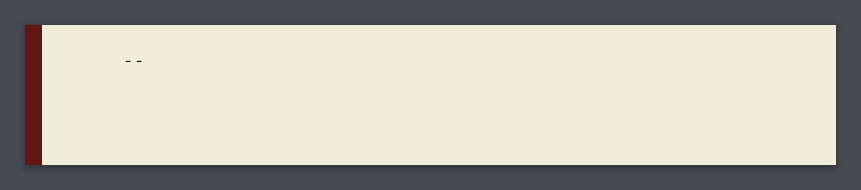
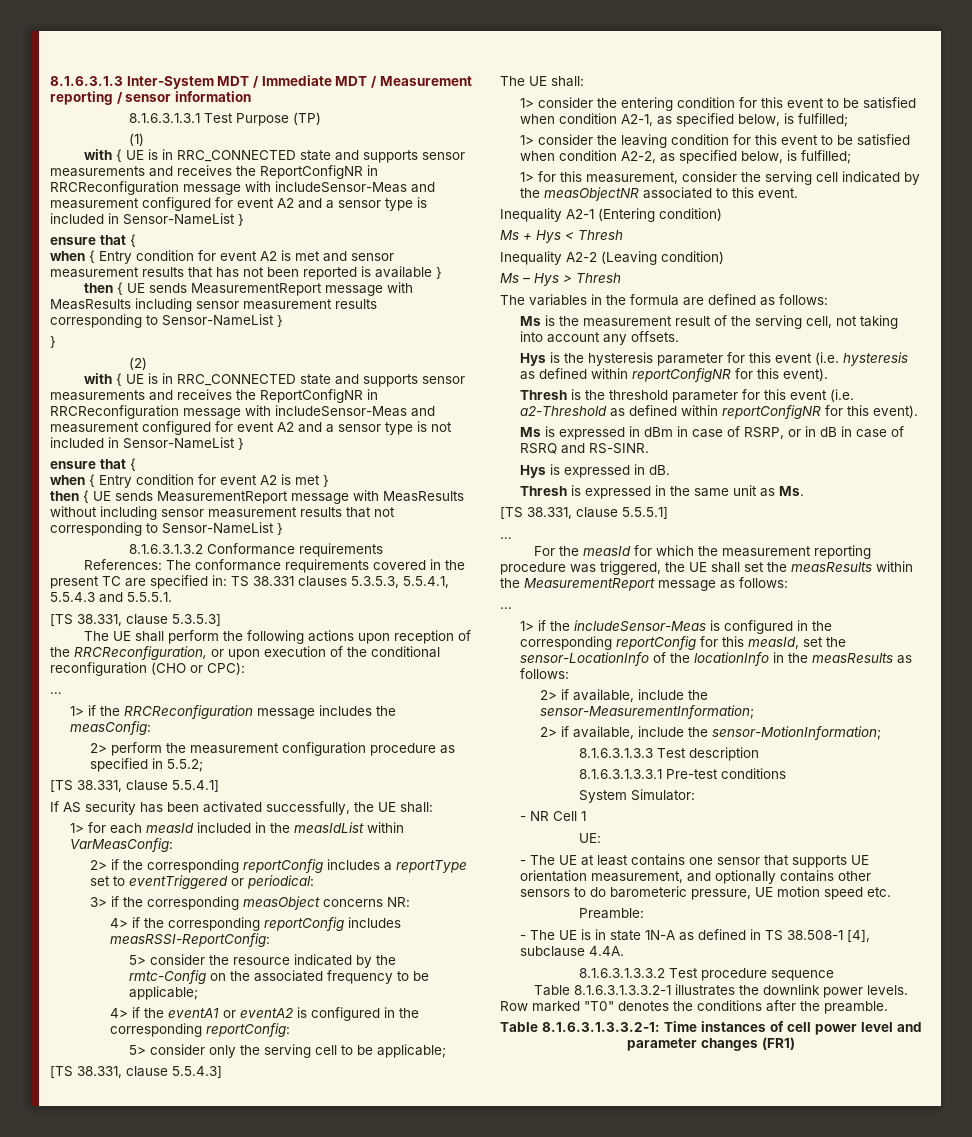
- - -
+ 8.1.6.3.1.3 Inter-System MDT / Immediate MDT / Measurement reporting / sensor information
+ 8.1.6.3.1.3.1 Test Purpose (TP)
+ (1)
+ with { UE is in RRC_CONNECTED state and supports sensor measurements and receives the ReportConfigNR in RRCReconfiguration message with includeSensor-Meas and measurement configured for event A2 and a sensor type is included in Sensor-NameList }
+ ensure that {
+ when { Entry condition for event A2 is met and sensor measurement results that has not been reported is available }
+ then { UE sends MeasurementReport message with MeasResults including sensor measurement results corresponding to Sensor-NameList }
+ }
+ (2)
+ with { UE is in RRC_CONNECTED state and supports sensor measurements and receives the ReportConfigNR in RRCReconfiguration message with includeSensor-Meas and measurement configured for event A2 and a sensor type is not included in Sensor-NameList }
+ ensure that {
+ when { Entry condition for event A2 is met }
+ then { UE sends MeasurementReport message with MeasResults without including sensor measurement results that not corresponding to Sensor-NameList }
+ 8.1.6.3.1.3.2 Conformance requirements
+ References: The conformance requirements covered in the present TC are specified in: TS 38.331 clauses 5.3.5.3, 5.5.4.1, 5.5.4.3 and 5.5.5.1.
+ [TS 38.331, clause 5.3.5.3]
+ The UE shall perform the following actions upon reception of the RRCReconfiguration, or upon execution of the conditional reconfiguration (CHO or CPC):
+ …
+ 1> if the RRCReconfiguration message includes the measConfig:
+ 2> perform the measurement configuration procedure as specified in 5.5.2;
+ [TS 38.331, clause 5.5.4.1]
+ If AS security has been activated successfully, the UE shall:
+ 1> for each measId included in the measIdList within VarMeasConfig:
+ 2> if the corresponding reportConfig includes a reportType set to eventTriggered or periodical:
+ 3> if the corresponding measObject concerns NR:
+ 4> if the corresponding reportConfig includes measRSSI-ReportConfig:
+ 5> consider the resource indicated by the rmtc-Config on the associated frequency to be applicable;
+ 4> if the eventA1 or eventA2 is configured in the corresponding reportConfig:
+ 5> consider only the serving cell to be applicable;
+ [TS 38.331, clause 5.5.4.3]
+ The UE shall:
+ 1> consider the entering condition for this event to be satisfied when condition A2-1, as specified below, is fulfilled;
+ 1> consider the leaving condition for this event to be satisfied when condition A2-2, as specified below, is fulfilled;
+ 1> for this measurement, consider the serving cell indicated by the measObjectNR associated to this event.
+ Inequality A2-1 (Entering condition)
+ Ms + Hys < Thresh
+ Inequality A2-2 (Leaving condition)
+ Ms – Hys > Thresh
+ The variables in the formula are defined as follows:
+ Ms is the measurement result of the serving cell, not taking into account any offsets.
+ Hys is the hysteresis parameter for this event (i.e. hysteresis as defined within reportConfigNR for this event).
+ Thresh is the threshold parameter for this event (i.e. a2-Threshold as defined within reportConfigNR for this event).
+ Ms is expressed in dBm in case of RSRP, or in dB in case of RSRQ and RS-SINR.
+ Hys is expressed in dB.
+ Thresh is expressed in the same unit as Ms.
+ [TS 38.331, clause 5.5.5.1]
+ …
+ For the measId for which the measurement reporting procedure was triggered, the UE shall set the measResults within the MeasurementReport message as follows:
+ …
+ 1> if the includeSensor-Meas is configured in the corresponding reportConfig for this measId, set the sensor-LocationInfo of the locationInfo in the measResults as follows:
+ 2> if available, include the sensor-MeasurementInformation;
+ 2> if available, include the sensor-MotionInformation;
+ 8.1.6.3.1.3.3 Test description
+ 8.1.6.3.1.3.3.1 Pre-test conditions
+ System Simulator:
+ - NR Cell 1
+ UE:
+ - The UE at least contains one sensor that supports UE orientation measurement, and optionally contains other sensors to do barometeric pressure, UE motion speed etc.
+ Preamble:
+ - The UE is in state 1N-A as defined in TS 38.508-1 [4], subclause 4.4A.
+ 8.1.6.3.1.3.3.2 Test procedure sequence
+ Table 8.1.6.3.1.3.3.2-1 illustrates the downlink power levels. Row marked "T0" denotes the conditions after the preamble.
+ Table 8.1.6.3.1.3.3.2-1: Time instances of cell power level and parameter changes (FR1)

